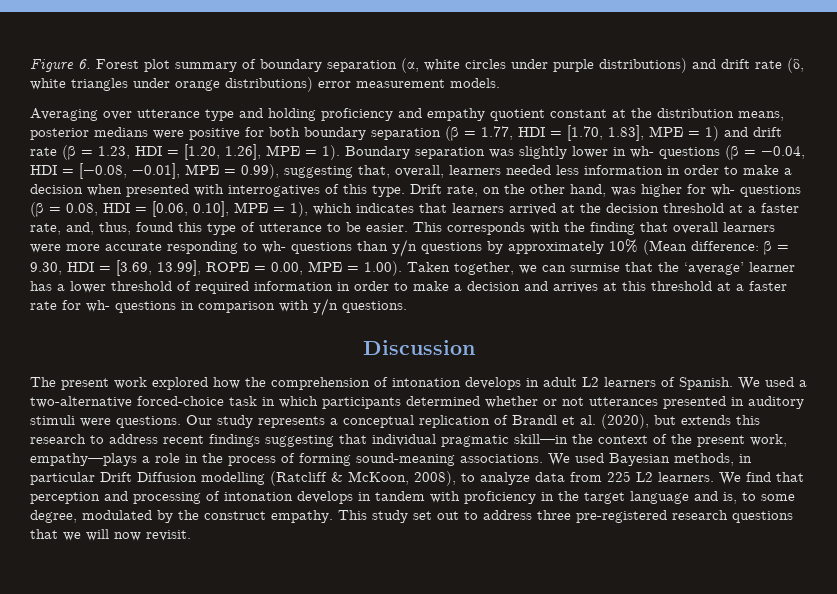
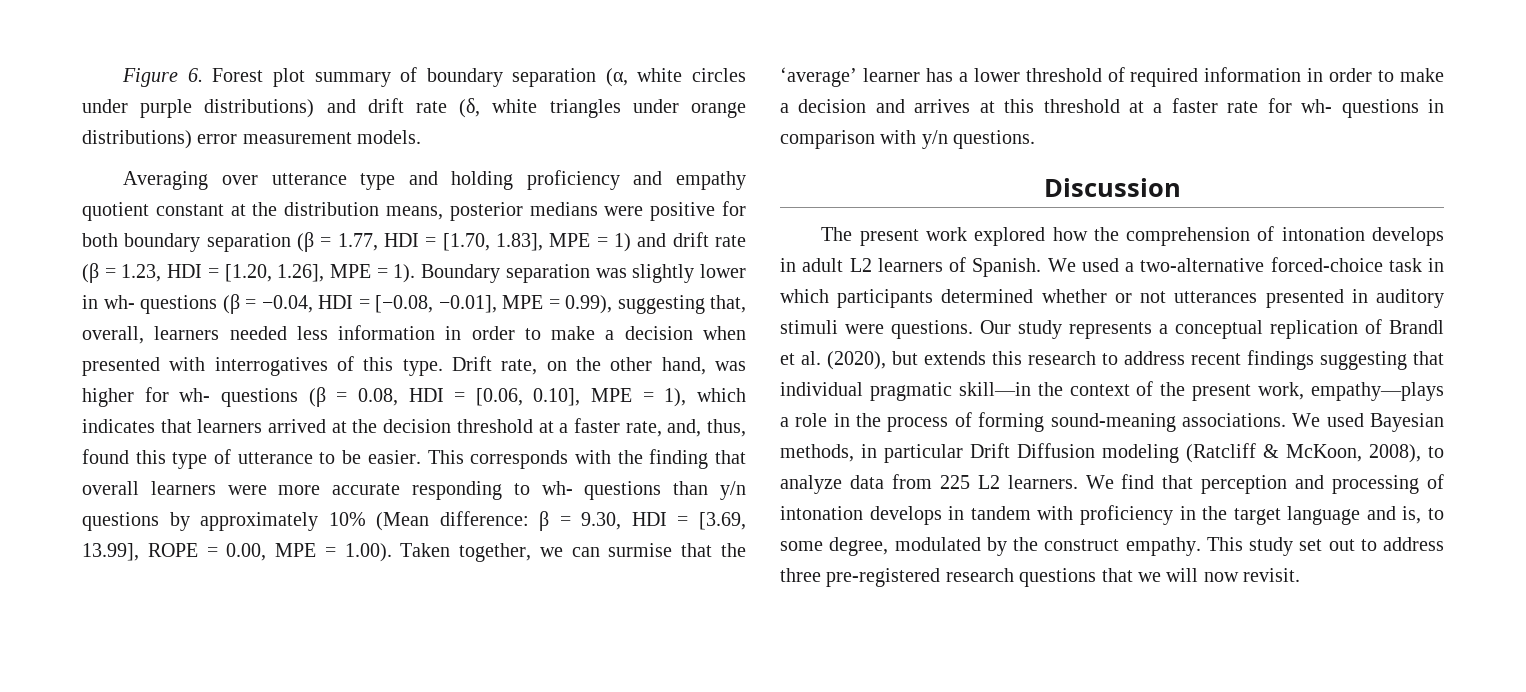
- We used Bayesian methods, in particular Drift Diffusion modelling (Ratcliff & McKoon, 2008), to analyze data from 225 L2 learners.
+ We used Bayesian methods, in particular Drift Diffusion modeling (Ratcliff & McKoon, 2008), to analyze data from 225 L2 learners.

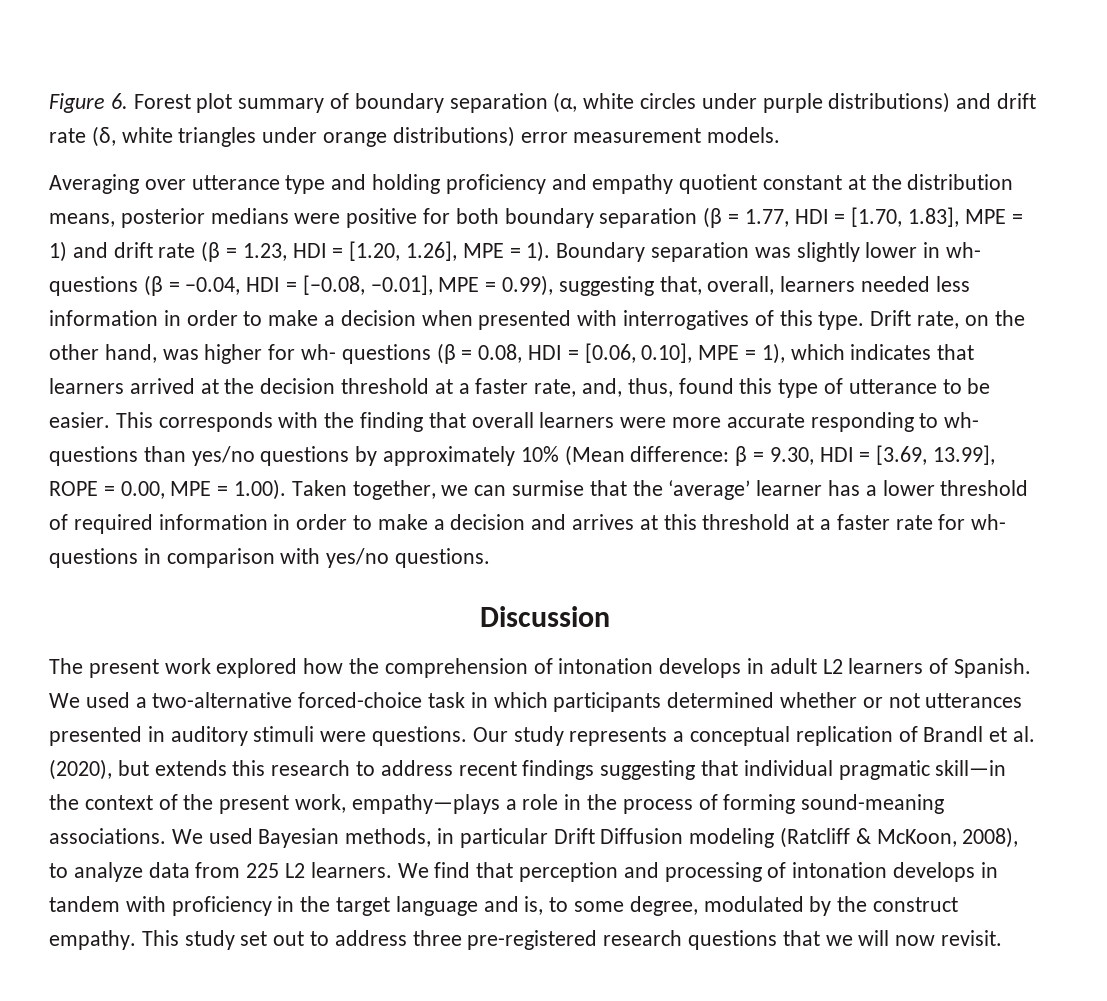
- This corresponds with the finding that overall learners were more accurate responding to wh- questions than y/n questions by approximately 10% (Mean difference:
+ This corresponds with the finding that overall learners were more accurate responding to wh- questions than yes/no questions by approximately 10% (Mean difference:
- β = 9.30, HDI = [3.69, 13.99], ROPE = 0.00, MPE = 1.00). Taken together, we can surmise that the ‘average’ learner has a lower threshold of required information in order to make a decision and arrives at this threshold at a faster rate for wh- questions in comparison with y/n questions.
+ β = 9.30, HDI = [3.69, 13.99], ROPE = 0.00, MPE = 1.00). Taken together, we can surmise that the ‘average’ learner has a lower threshold of required information in order to make a decision and arrives at this threshold at a faster rate for wh- questions in comparison with yes/no questions.

